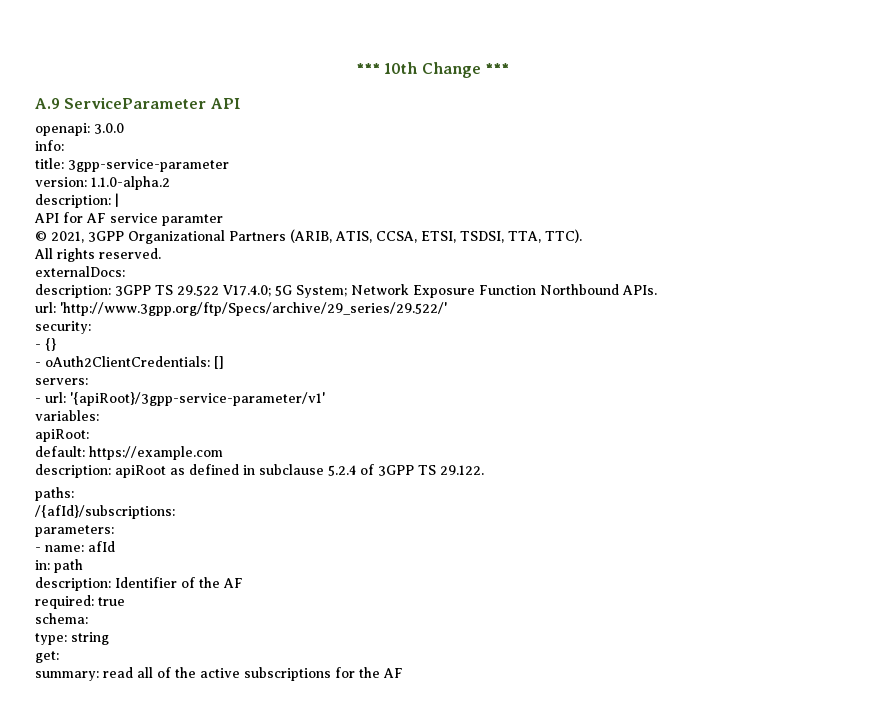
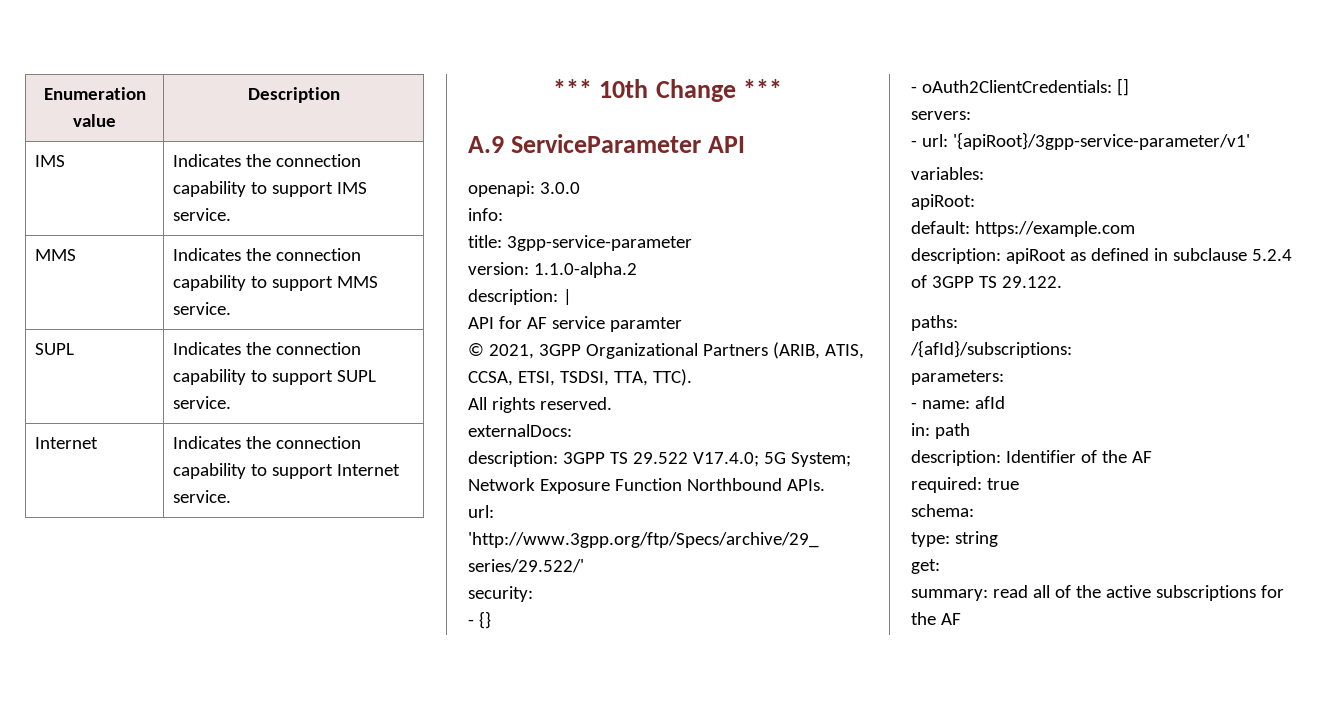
+ Enumeration value | Description
+ IMS | Indicates the connection capability to support IMS service.
+ MMS | Indicates the connection capability to support MMS service.
+ SUPL | Indicates the connection capability to support SUPL service.
+ Internet | Indicates the connection capability to support Internet service.

